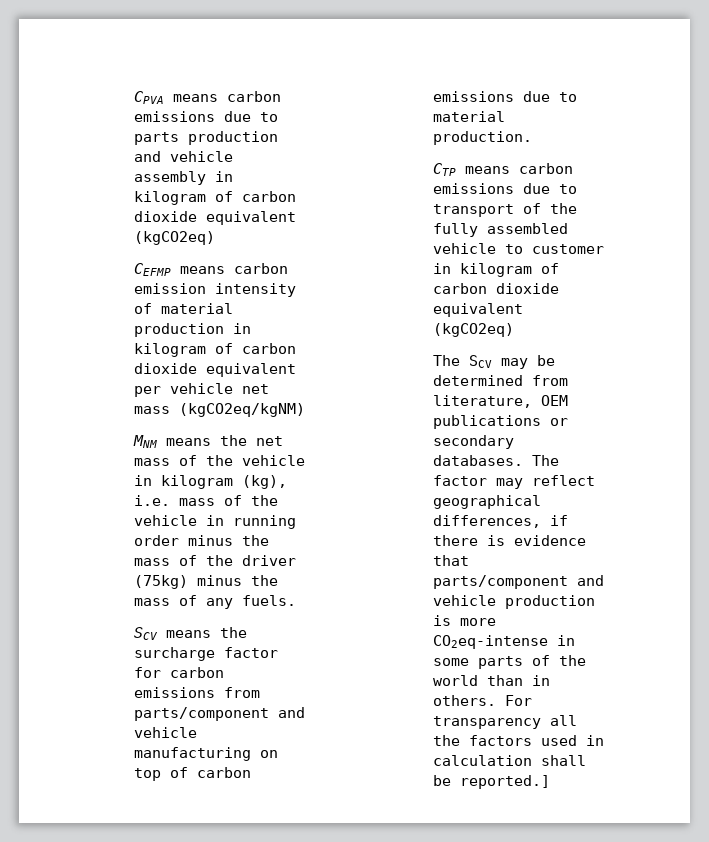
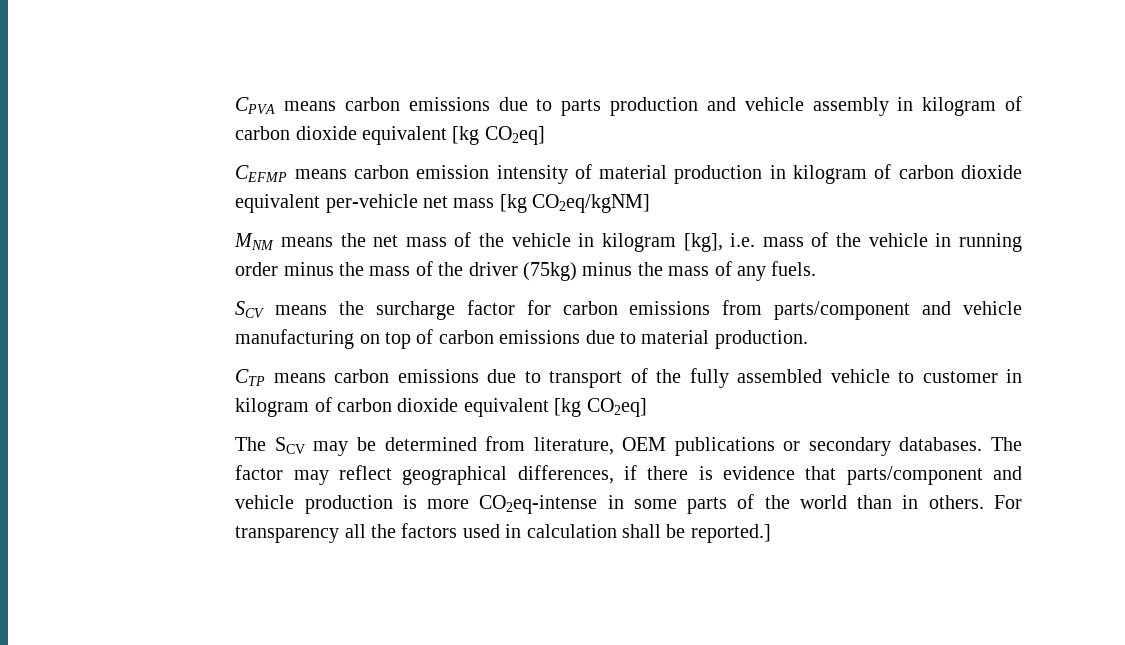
- CPVA means carbon emissions due to parts production and vehicle assembly in kilogram of carbon dioxide equivalent (kgCO2eq)
+ CPVA means carbon emissions due to parts production and vehicle assembly in kilogram of carbon dioxide equivalent [kg CO2eq]
- CEFMP means carbon emission intensity of material production in kilogram of carbon dioxide equivalent per vehicle net mass (kgCO2eq/kgNM)
+ CEFMP means carbon emission intensity of material production in kilogram of carbon dioxide equivalent per-vehicle net mass [kg CO2eq/kgNM]
- MNM means the net mass of the vehicle in kilogram (kg), i.e. mass of the vehicle in running order minus the mass of the driver (75kg) minus the mass of any fuels.
+ MNM means the net mass of the vehicle in kilogram [kg], i.e. mass of the vehicle in running order minus the mass of the driver (75kg) minus the mass of any fuels.
- CTP means carbon emissions due to transport of the fully assembled vehicle to customer in kilogram of carbon dioxide equivalent (kgCO2eq)
+ CTP means carbon emissions due to transport of the fully assembled vehicle to customer in kilogram of carbon dioxide equivalent [kg CO2eq]

